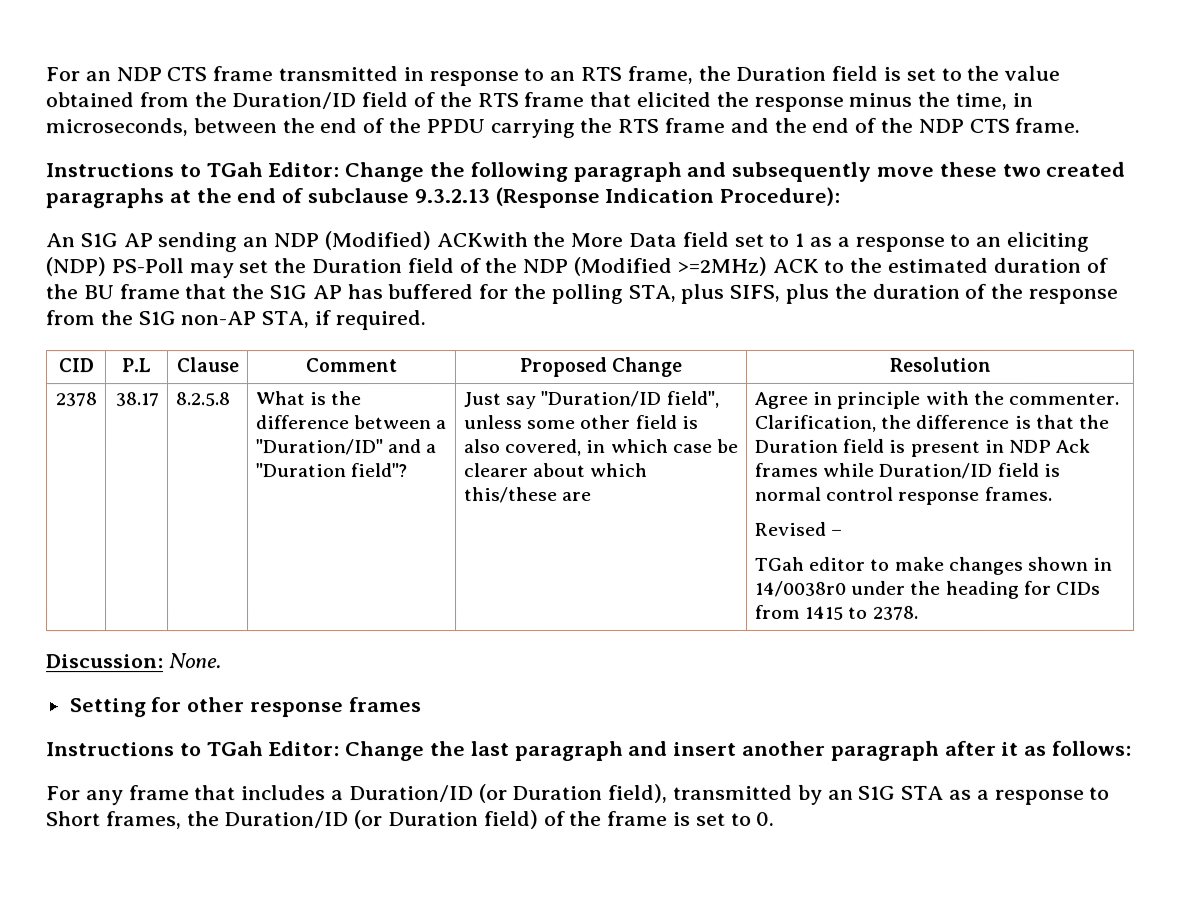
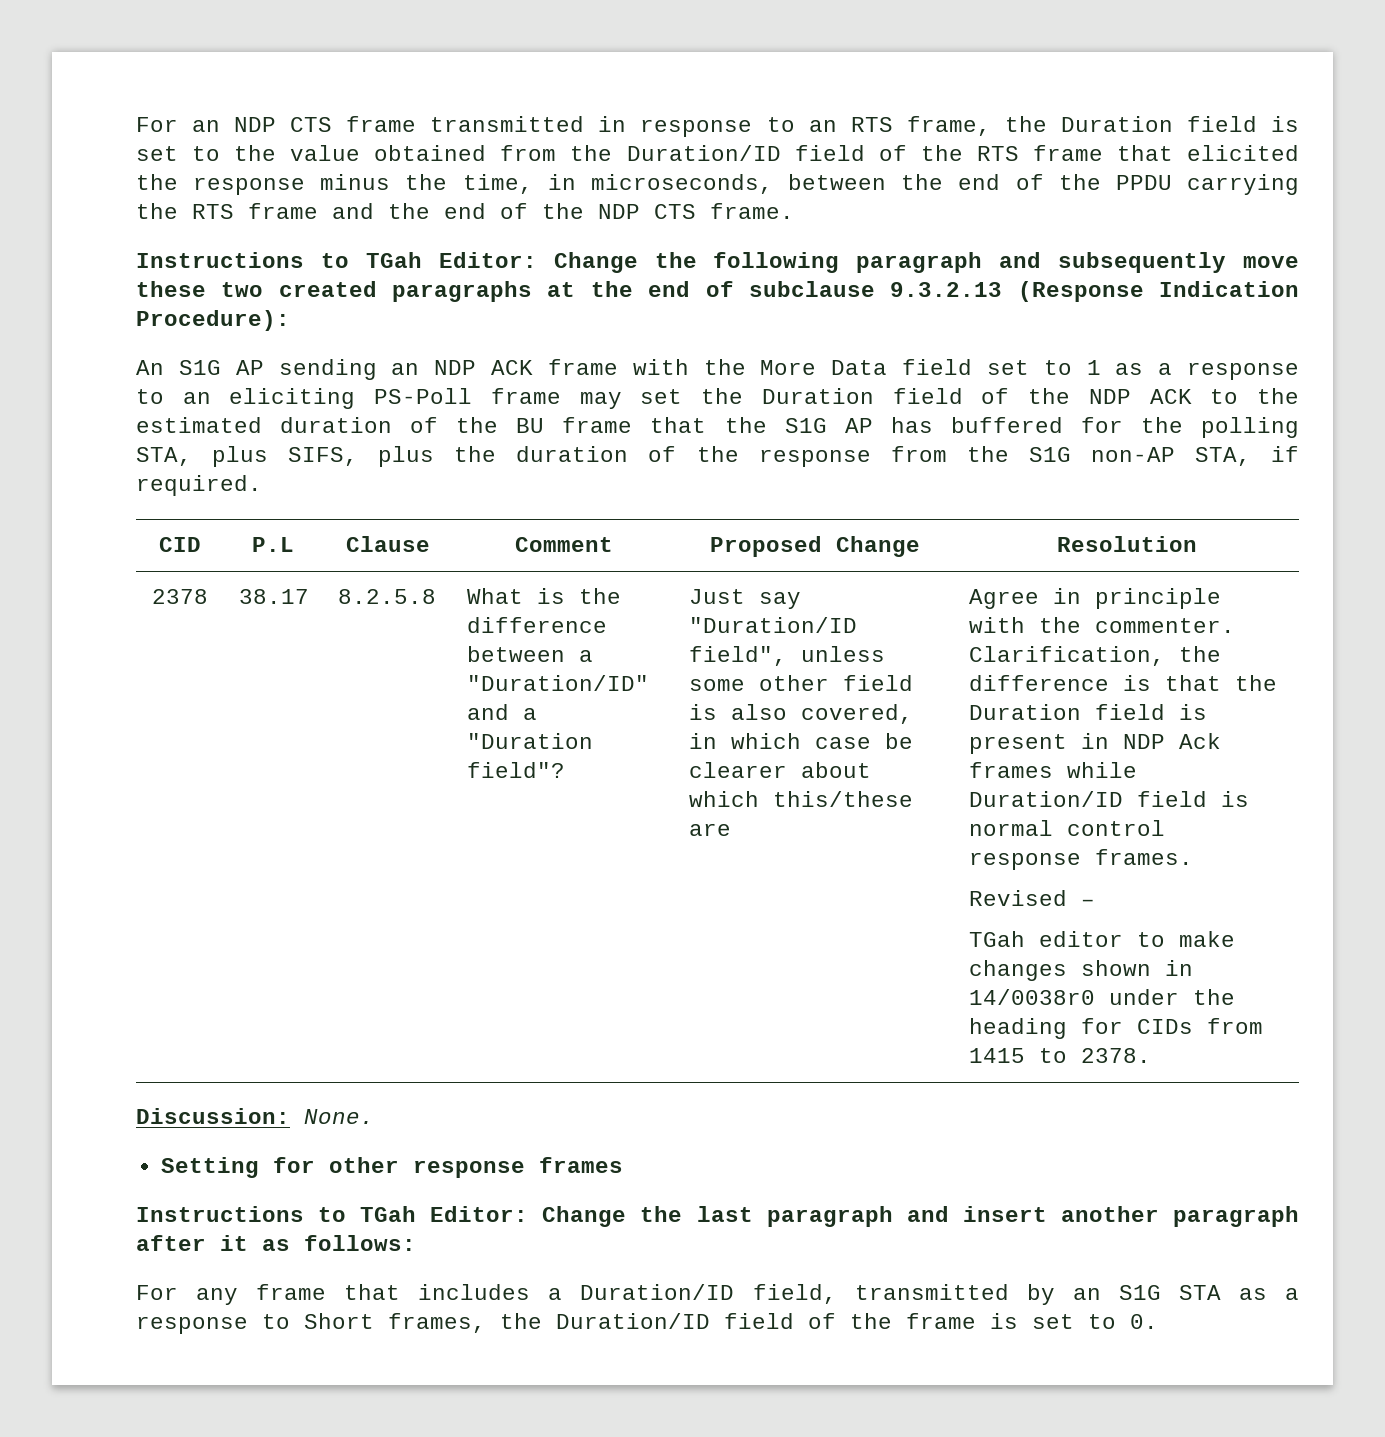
- An S1G AP sending an NDP (Modified) ACKwith the More Data field set to 1 as a response to an eliciting (NDP) PS-Poll may set the Duration field of the NDP (Modified >=2MHz) ACK to the estimated duration of the BU frame that the S1G AP has buffered for the polling STA, plus SIFS, plus the duration of the response from the S1G non-AP STA, if required.
+ An S1G AP sending an NDP ACK frame with the More Data field set to 1 as a response to an eliciting PS-Poll frame may set the Duration field of the NDP ACK to the estimated duration of the BU frame that the S1G AP has buffered for the polling STA, plus SIFS, plus the duration of the response from the S1G non-AP STA, if required.
- For any frame that includes a Duration/ID (or Duration field), transmitted by an S1G STA as a response to Short frames, the Duration/ID (or Duration field) of the frame is set to 0.
+ For any frame that includes a Duration/ID field, transmitted by an S1G STA as a response to Short frames, the Duration/ID field of the frame is set to 0.

